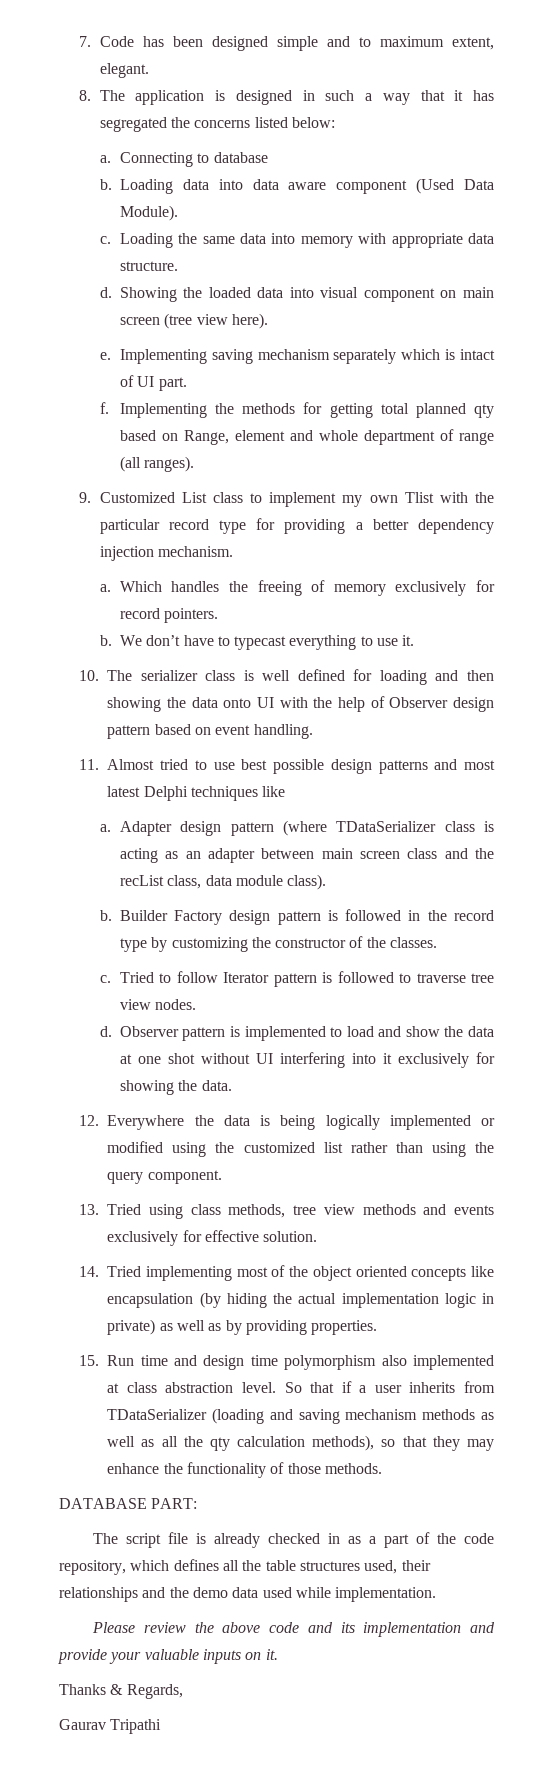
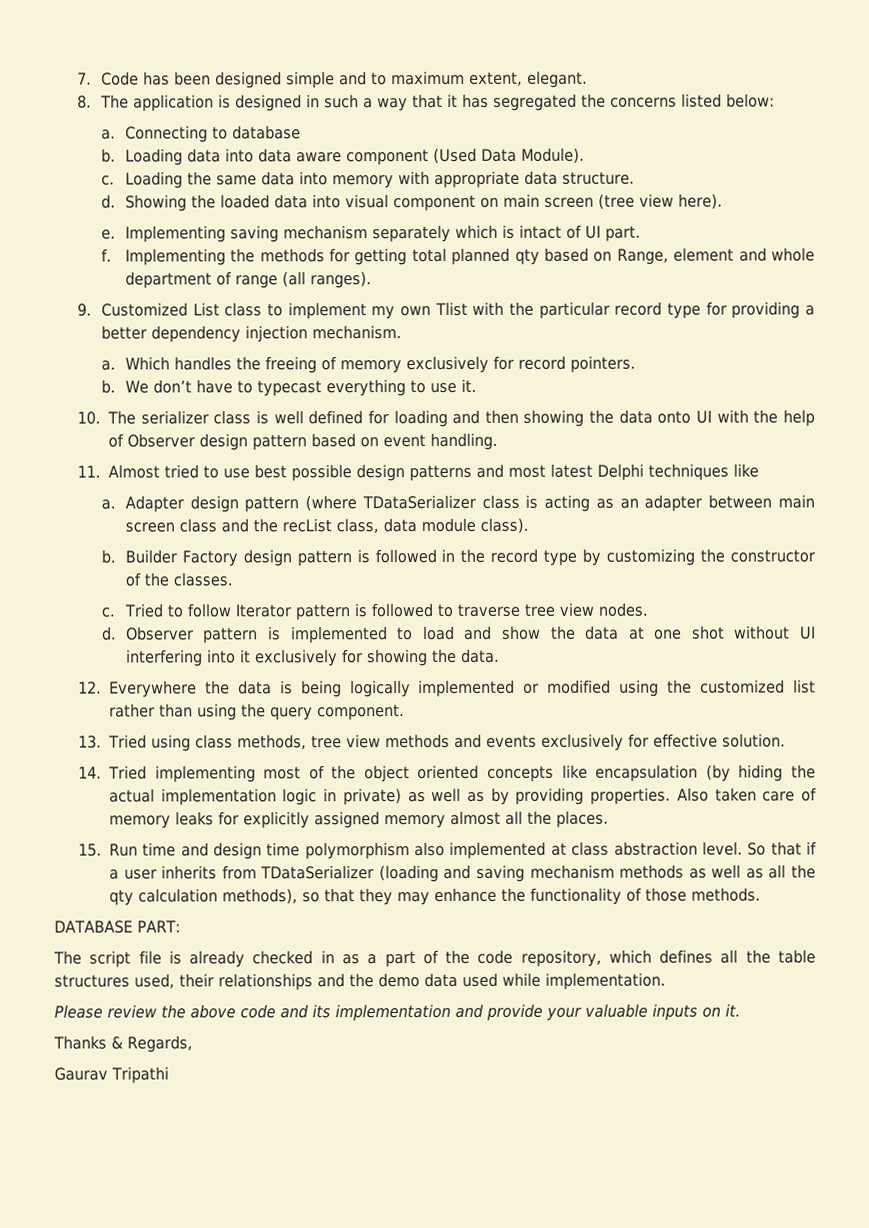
+ Also taken care of memory leaks for explicitly assigned memory almost all the places.

